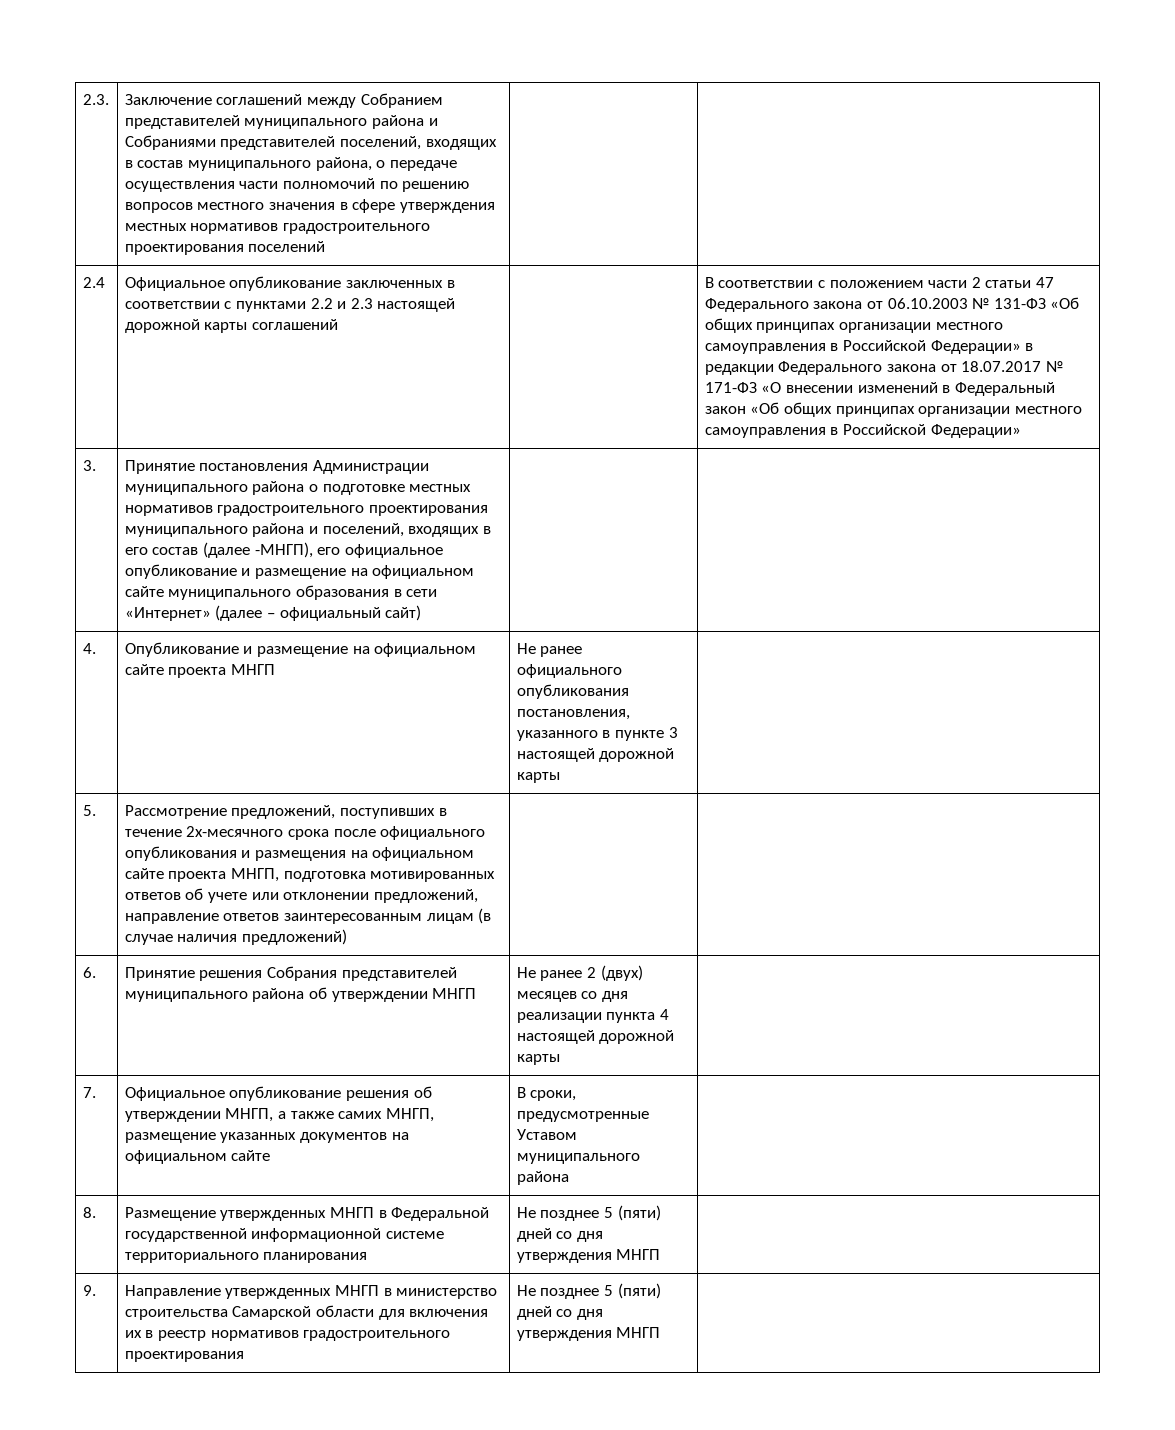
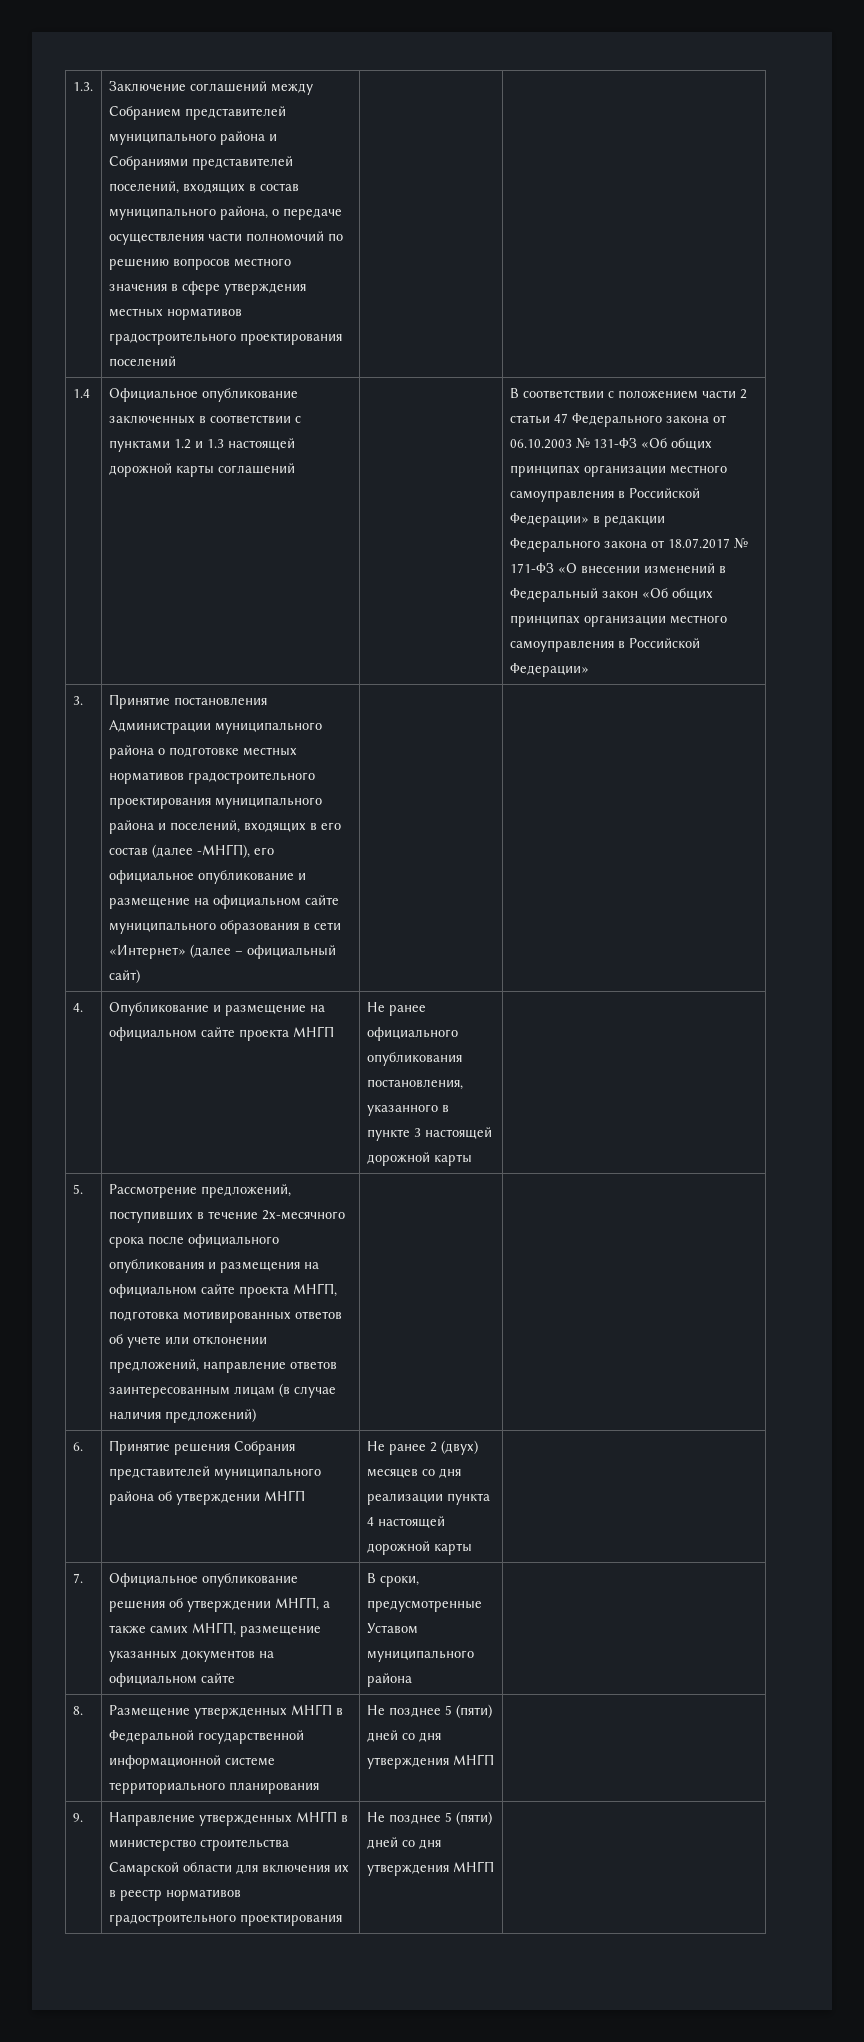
- 2.3. | Заключение соглашений между Собранием представителей муниципального района и Собраниями представителей поселений, входящих в состав муниципального района, о передаче осуществления части полномочий по решению вопросов местного значения в сфере утверждения местных нормативов градостроительного проектирования поселений | |
+ 1.3. | Заключение соглашений между Собранием представителей муниципального района и Собраниями представителей поселений, входящих в состав муниципального района, о передаче осуществления части полномочий по решению вопросов местного значения в сфере утверждения местных нормативов градостроительного проектирования поселений | |
- 2.4
+ 1.4
- Официальное опубликование заключенных в соответствии с пунктами 2.2 и 2.3 настоящей дорожной карты соглашений
+ Официальное опубликование заключенных в соответствии с пунктами 1.2 и 1.3 настоящей дорожной карты соглашений

